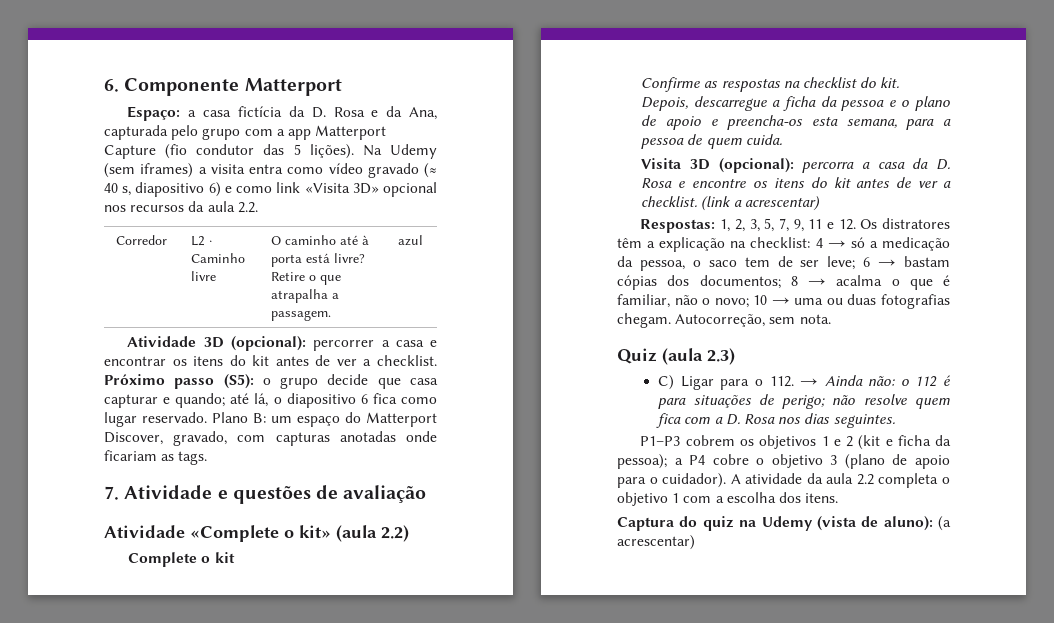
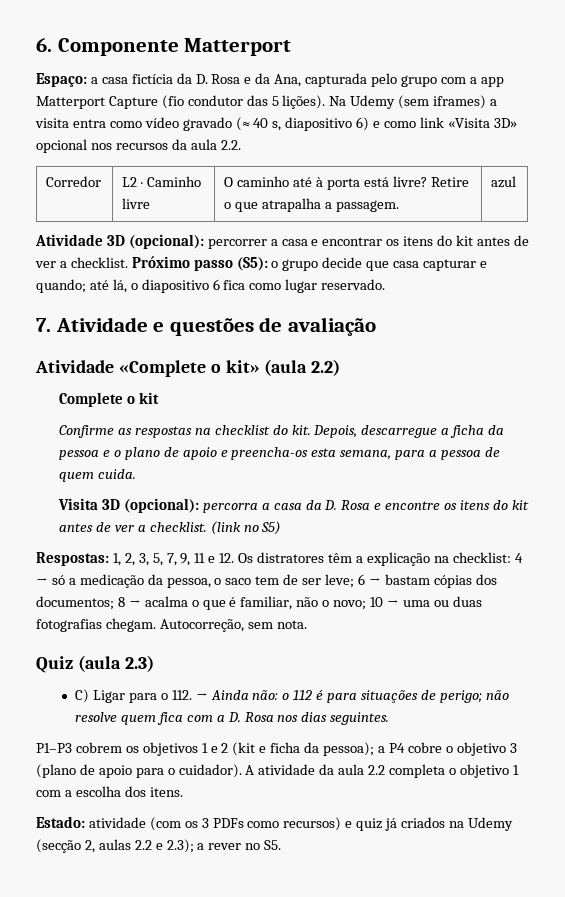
- Plano B: um espaço do Matterport Discover, gravado, com capturas anotadas onde ficariam as tags.
- (link a acrescentar)
+ (link no S5)
- Captura do quiz na Udemy (vista de aluno): (a acrescentar)
+ Estado: atividade (com os 3 PDFs como recursos) e quiz já criados na Udemy (secção 2, aulas 2.2 e 2.3); a rever no S5.

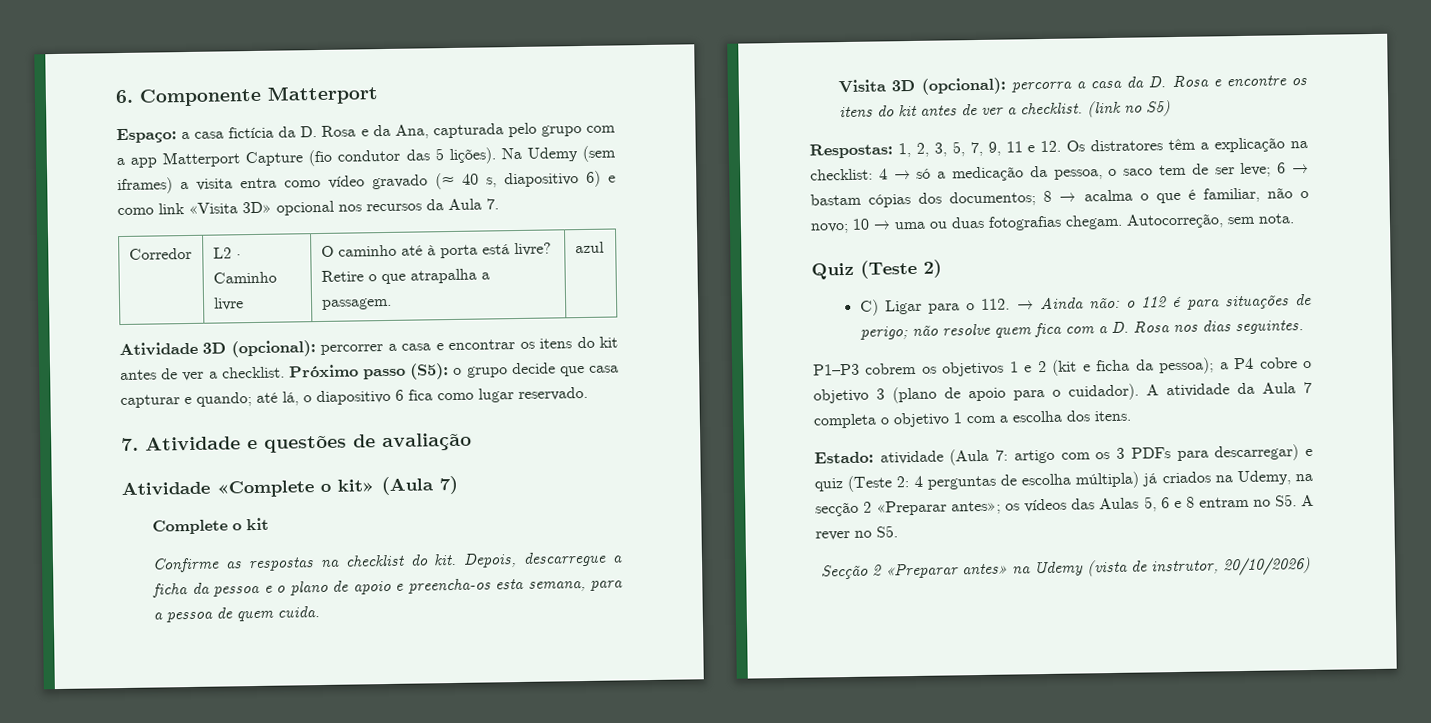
- Na Udemy (sem iframes) a visita entra como vídeo gravado (≈ 40 s, diapositivo 6) e como link «Visita 3D» opcional nos recursos da aula 2.2.
+ Na Udemy (sem iframes) a visita entra como vídeo gravado (≈ 40 s, diapositivo 6) e como link «Visita 3D» opcional nos recursos da Aula 7.
- Atividade «Complete o kit» (aula 2.2)
+ Atividade «Complete o kit» (Aula 7)
- Quiz (aula 2.3)
+ Quiz (Teste 2)
- A atividade da aula 2.2 completa o objetivo 1 com a escolha dos itens.
+ A atividade da Aula 7 completa o objetivo 1 com a escolha dos itens.
- Estado: atividade (com os 3 PDFs como recursos) e quiz já criados na Udemy (secção 2, aulas 2.2 e 2.3); a rever no S5.
+ Estado: atividade (Aula 7: artigo com os 3 PDFs para descarregar) e quiz (Teste 2: 4 perguntas de escolha múltipla) já criados na Udemy, na secção 2 «Preparar antes»; os vídeos das Aulas 5, 6 e 8 entram no S5. A rever no S5.
+ Secção 2 «Preparar antes» na Udemy (vista de instrutor, 20/10/2026)

